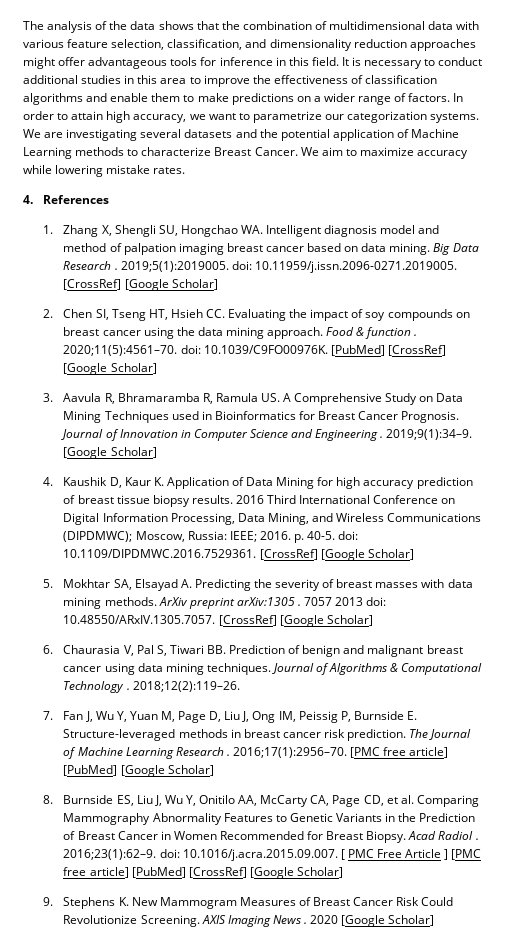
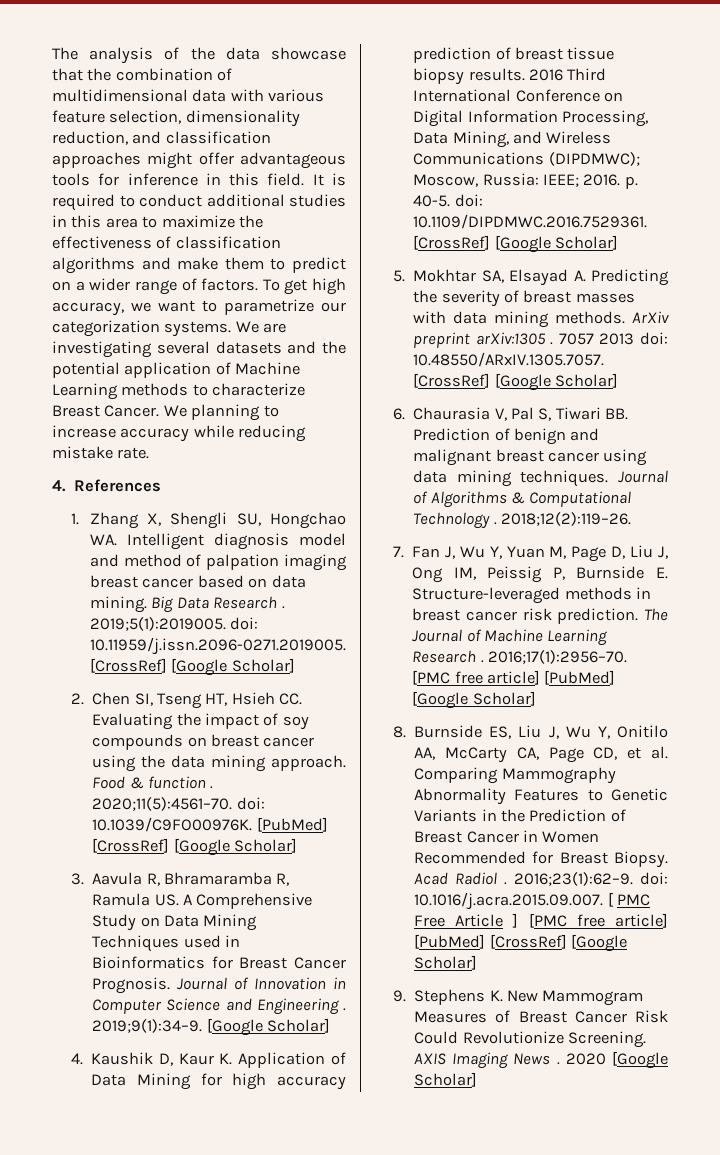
- The analysis of the data shows that the combination of multidimensional data with various feature selection, classification, and dimensionality reduction approaches might offer advantageous tools for inference in this field.
+ The analysis of the data showcase that the combination of multidimensional data with various feature selection, dimensionality reduction, and classification approaches might offer advantageous tools for inference in this field.
- It is necessary to conduct additional studies in this area to improve the effectiveness of classification algorithms and enable them to make predictions on a wider range of factors.
+ It is required to conduct additional studies in this area to maximize the effectiveness of classification algorithms and make them to predict on a wider range of factors.
- In order to attain high accuracy, we want to parametrize our categorization systems.
+ To get high accuracy, we want to parametrize our categorization systems.
- We aim to maximize accuracy while lowering mistake rates.
+ We planning to increase accuracy while reducing mistake rate.

